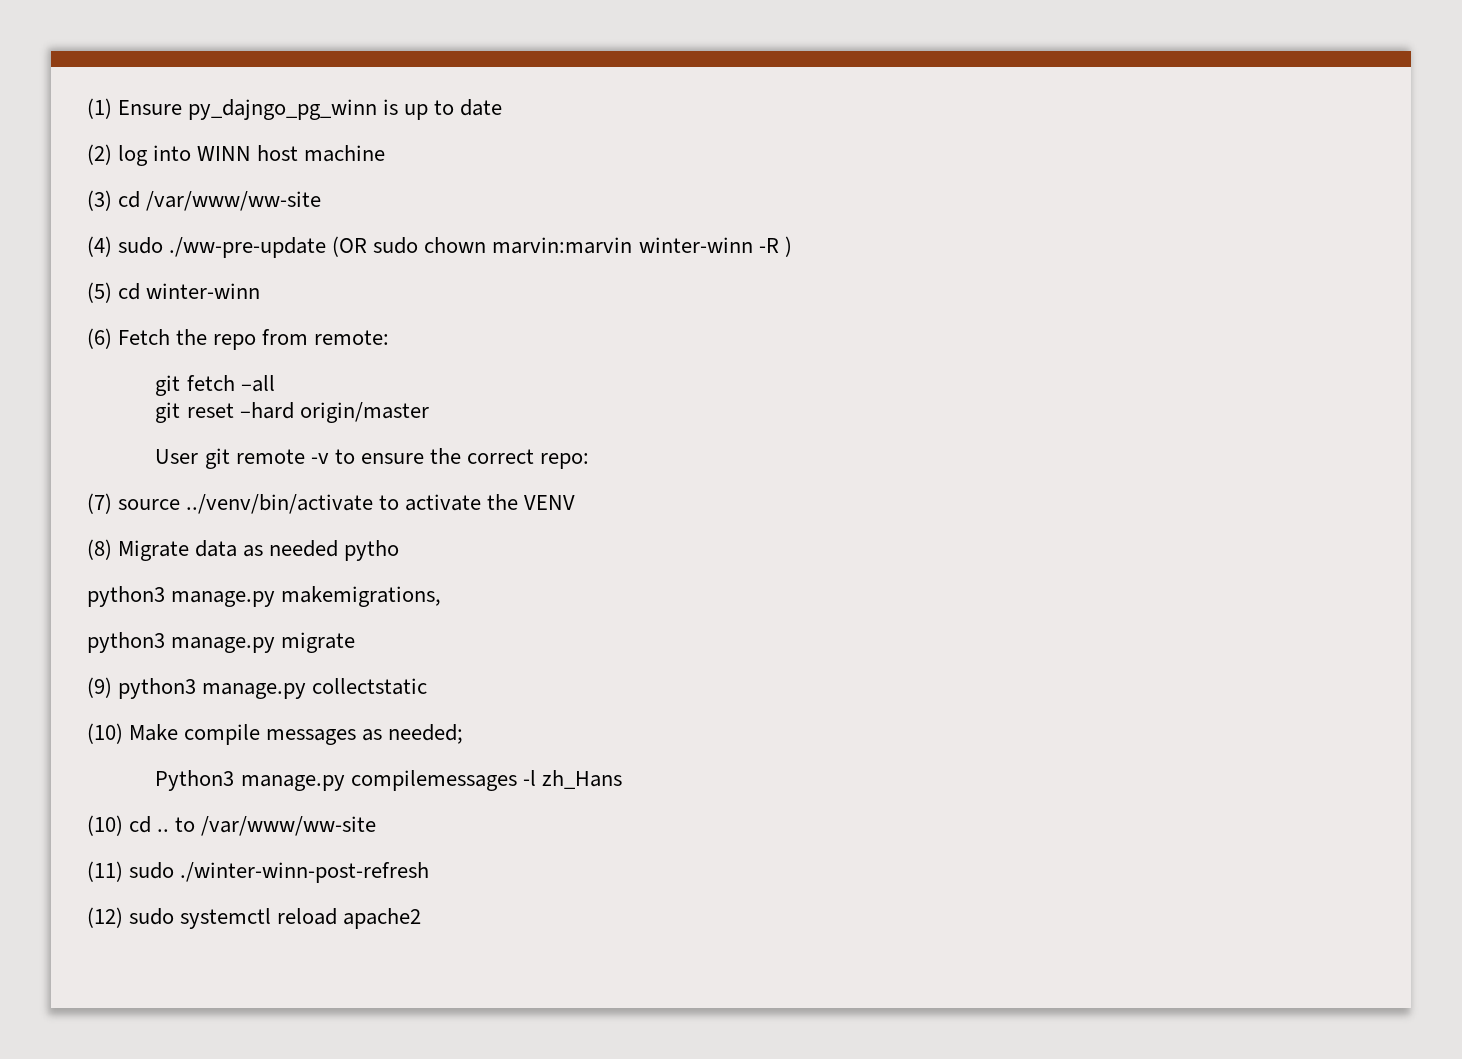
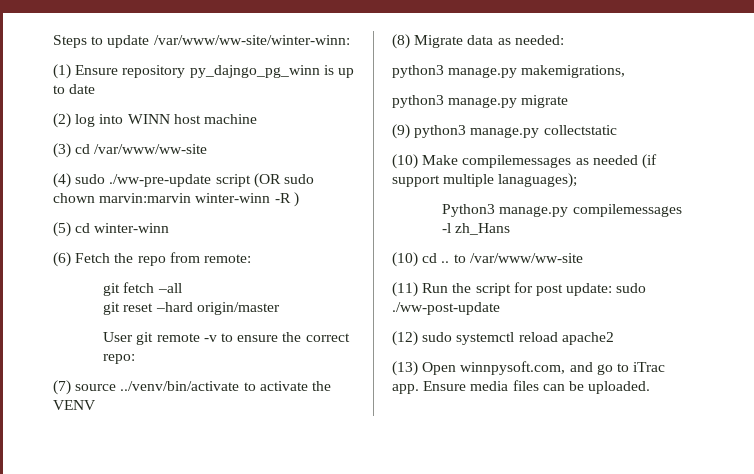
+ Steps to update /var/www/ww-site/winter-winn:
- (1) Ensure py_dajngo_pg_winn is up to date
+ (1) Ensure repository py_dajngo_pg_winn is up to date
- (4) sudo ./ww-pre-update (OR sudo chown marvin:marvin winter-winn -R )
+ (4) sudo ./ww-pre-update script (OR sudo chown marvin:marvin winter-winn -R )
- (8) Migrate data as needed pytho
+ (8) Migrate data as needed:
- (10) Make compile messages as needed;
+ (10) Make compilemessages as needed (if support multiple lanaguages);
- (11) sudo ./winter-winn-post-refresh
+ (11) Run the script for post update: sudo ./ww-post-update
+ (13) Open winnpysoft.com, and go to iTrac app. Ensure media files can be uploaded.

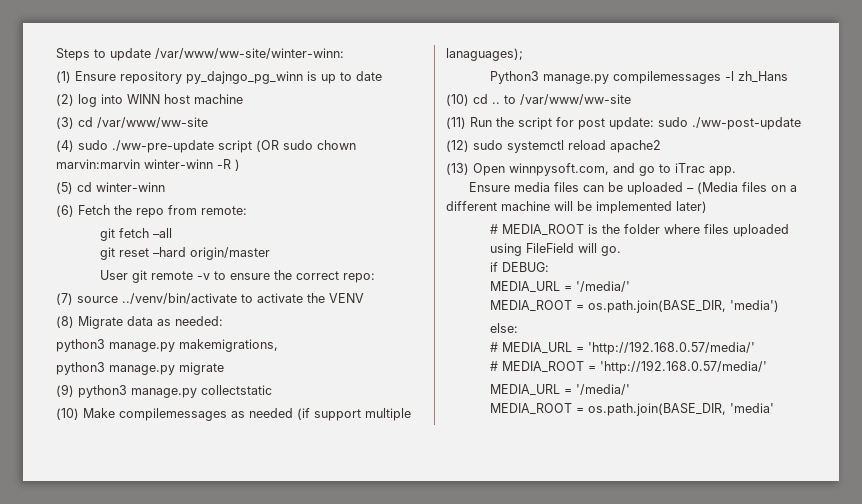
- (13) Open winnpysoft.com, and go to iTrac app. Ensure media files can be uploaded.
+ (13) Open winnpysoft.com, and go to iTrac app.
+ Ensure media files can be uploaded – (Media files on a different machine will be implemented later)
+ # MEDIA_ROOT is the folder where files uploaded using FileField will go.
+ if DEBUG:
+ MEDIA_URL = '/media/'
+ MEDIA_ROOT = os.path.join(BASE_DIR, 'media')
+ else:
+ # MEDIA_URL = 'http://192.168.0.57/media/'
+ # MEDIA_ROOT = 'http://192.168.0.57/media/'
+ MEDIA_URL = '/media/'
+ MEDIA_ROOT = os.path.join(BASE_DIR, 'media'

